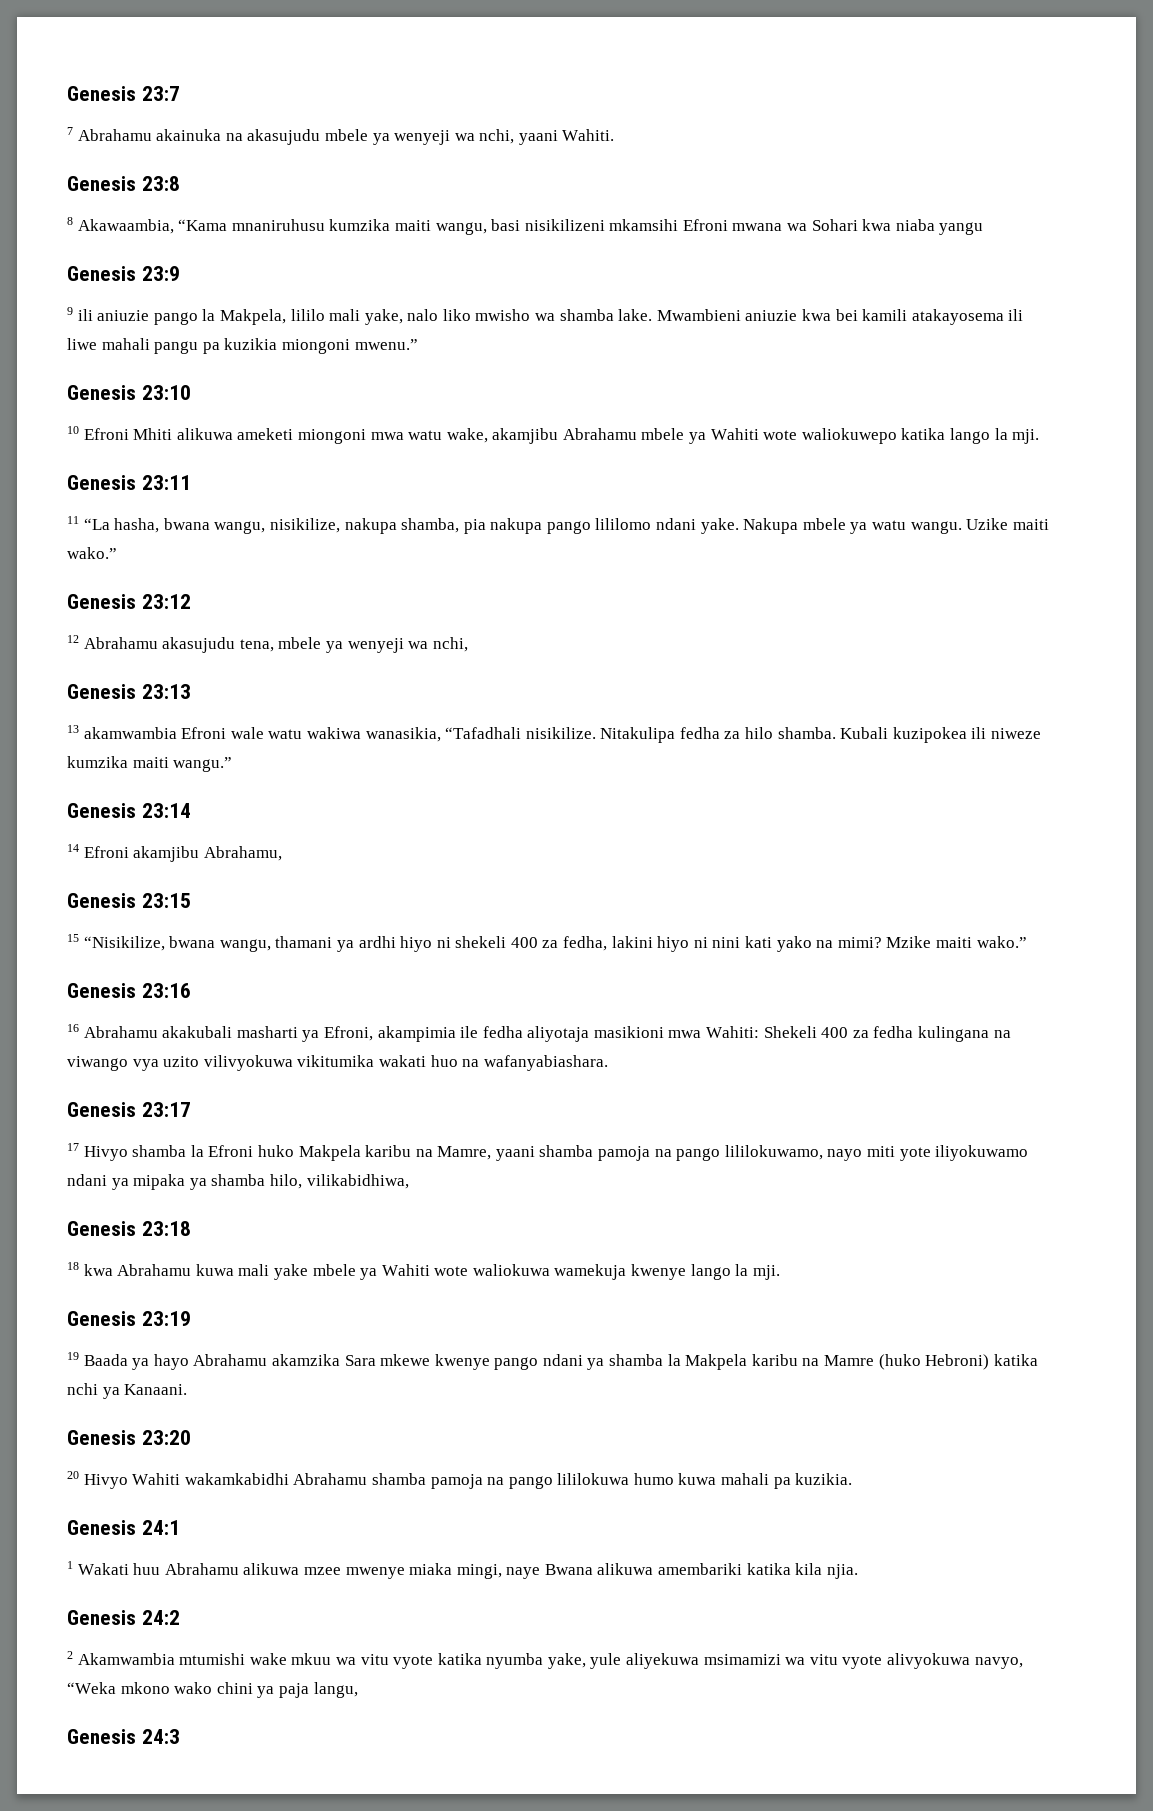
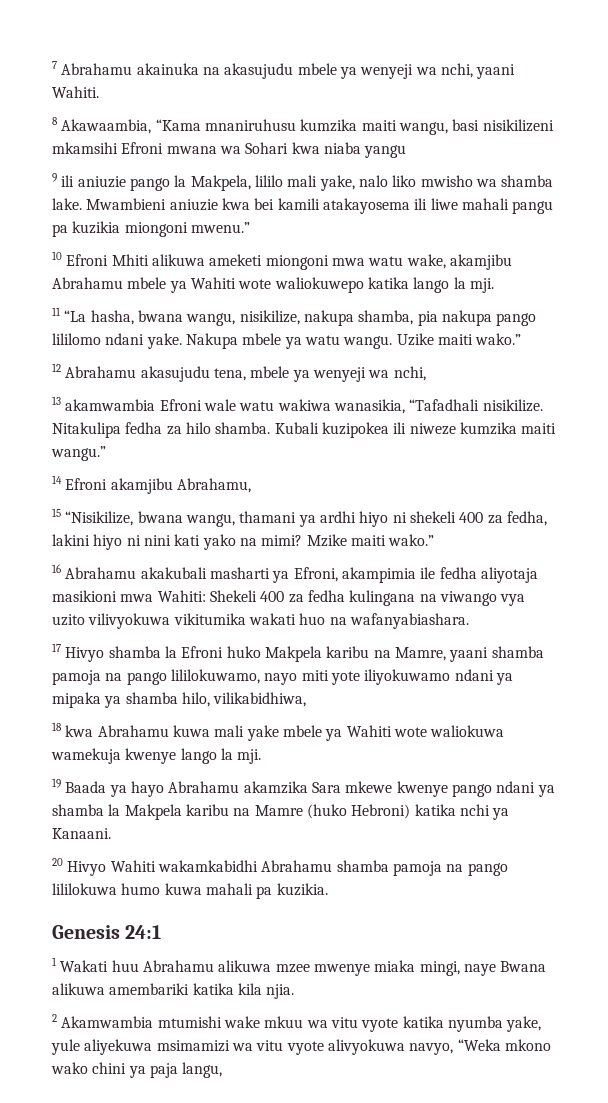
- Genesis 23:7
- Genesis 23:8
- Genesis 23:9
- Genesis 23:10
- Genesis 23:11
- Genesis 23:12
- Genesis 23:13
- Genesis 23:14
- Genesis 23:15
- Genesis 23:16
- Genesis 23:17
- Genesis 23:18
- Genesis 23:19
- Genesis 23:20
- Genesis 24:2
- Genesis 24:3

